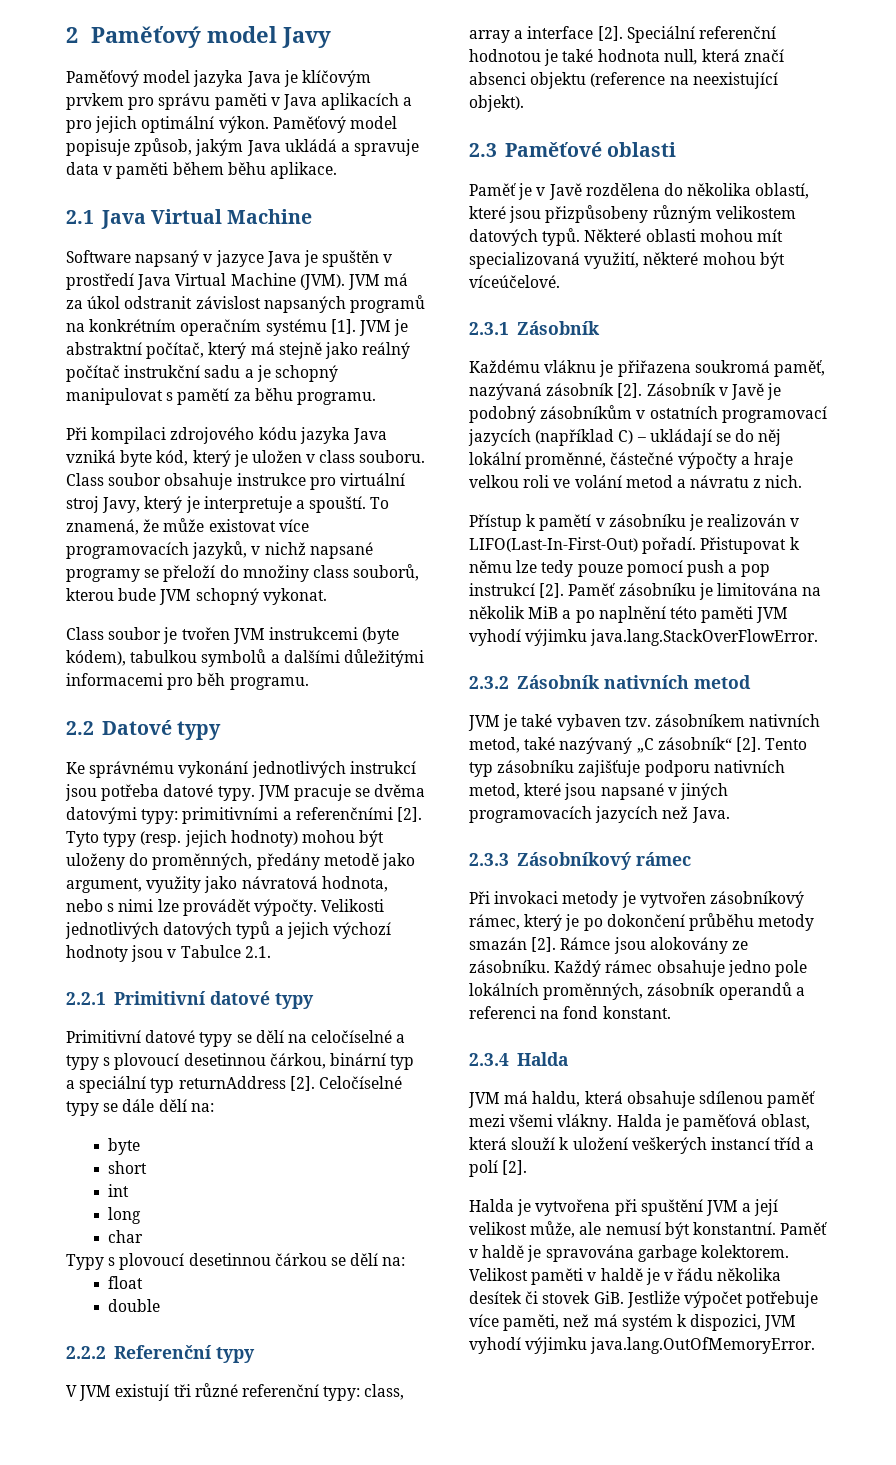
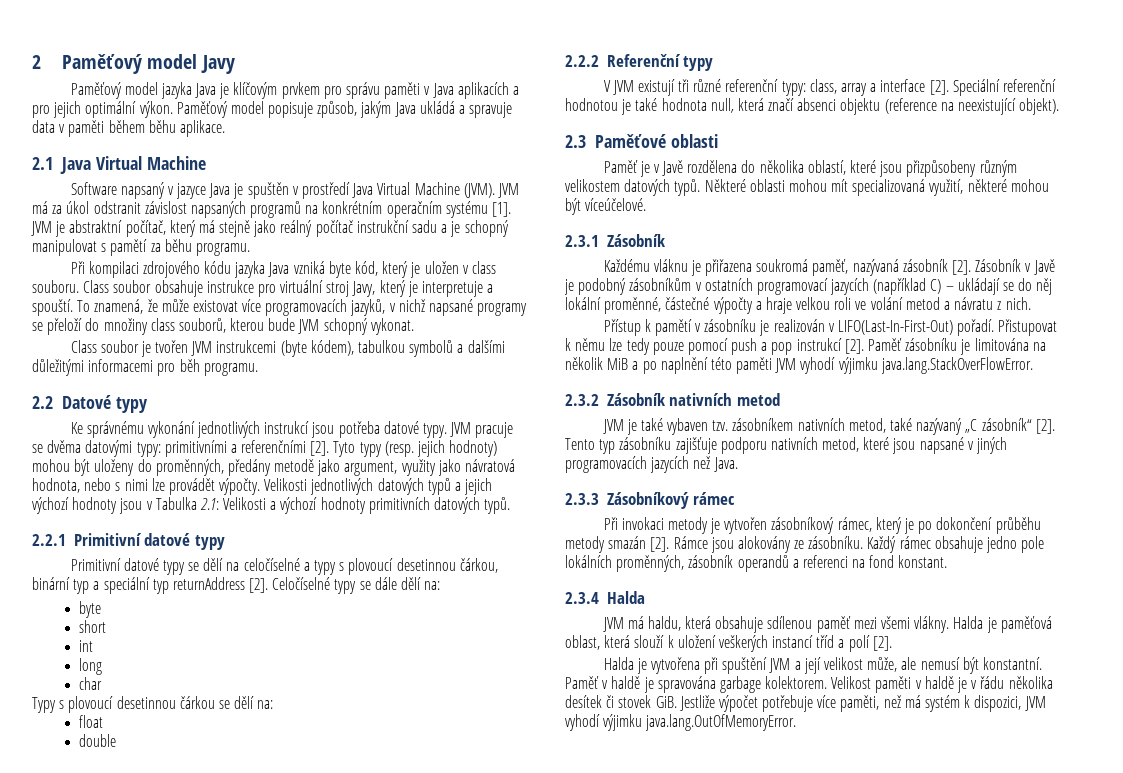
- Velikosti jednotlivých datových typů a jejich výchozí hodnoty jsou v Tabulce 2.1.
+ Velikosti jednotlivých datových typů a jejich výchozí hodnoty jsou v Tabulka 2.1: Velikosti a výchozí hodnoty primitivních datových typů.

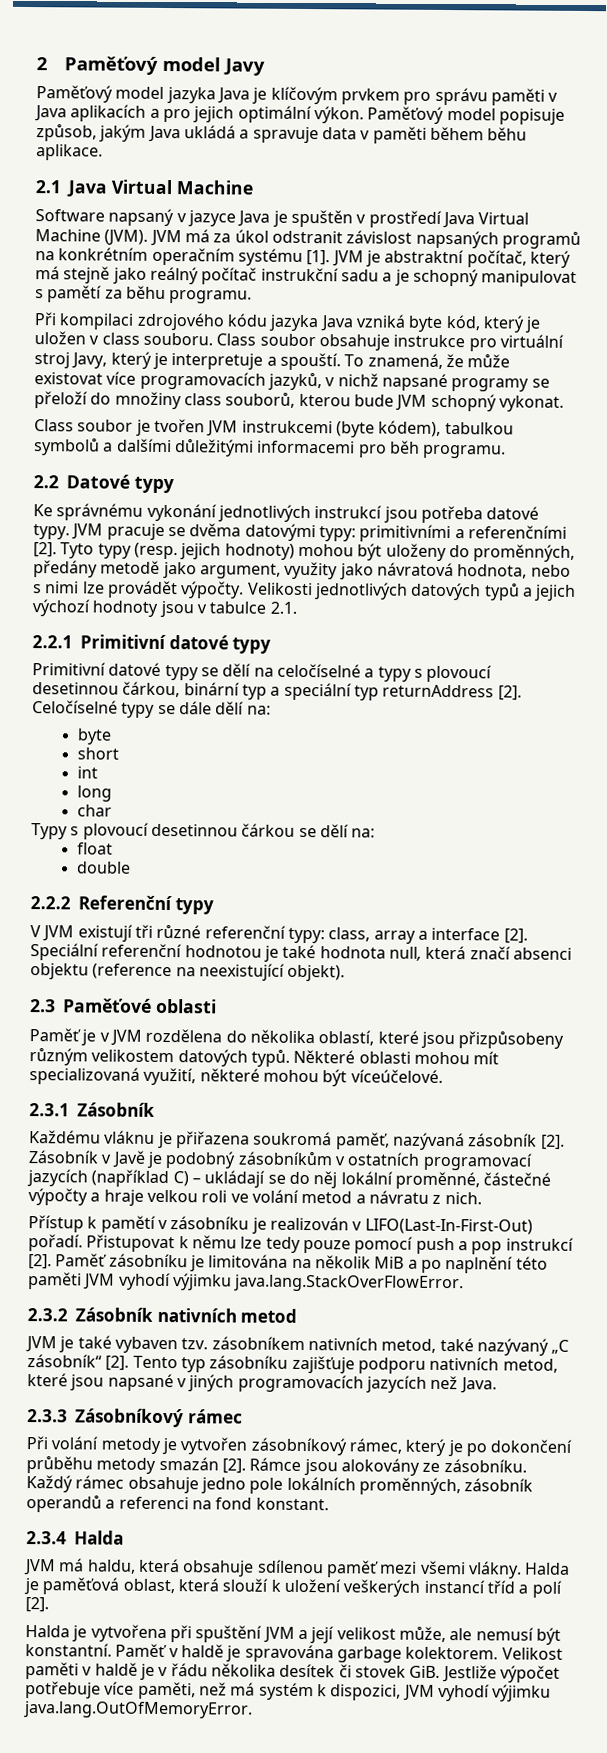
- Velikosti jednotlivých datových typů a jejich výchozí hodnoty jsou v Tabulka 2.1: Velikosti a výchozí hodnoty primitivních datových typů.
+ Velikosti jednotlivých datových typů a jejich výchozí hodnoty jsou v tabulce 2.1.
- Paměť je v Javě rozdělena do několika oblastí, které jsou přizpůsobeny různým velikostem datových typů.
+ Paměť je v JVM rozdělena do několika oblastí, které jsou přizpůsobeny různým velikostem datových typů.
- Při invokaci metody je vytvořen zásobníkový rámec, který je po dokončení průběhu metody smazán [2].
+ Při volání metody je vytvořen zásobníkový rámec, který je po dokončení průběhu metody smazán [2].

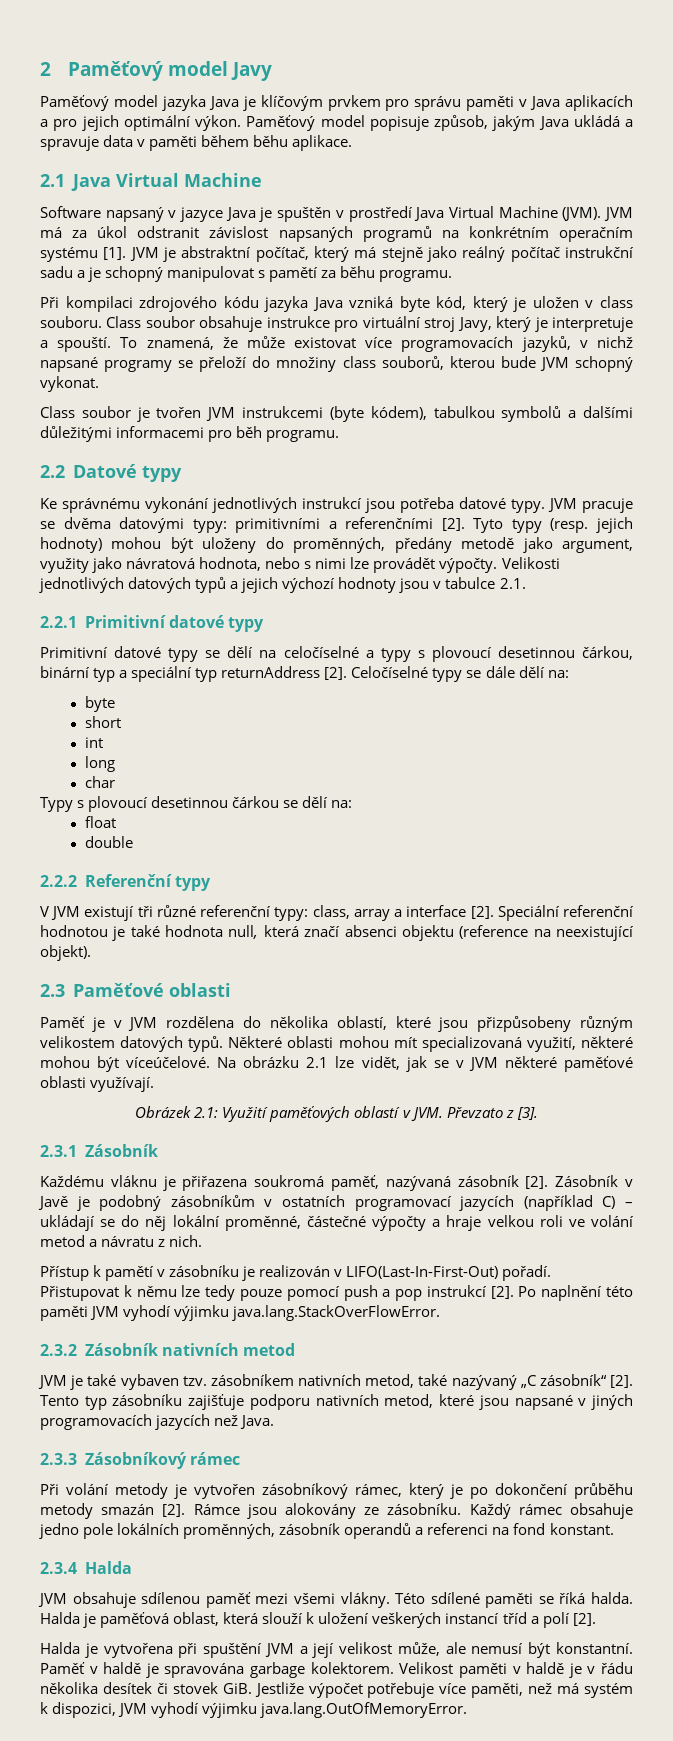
+ Na obrázku 2.1 lze vidět, jak se v JVM některé paměťové oblasti využívají.
+ Obrázek 2.1: Využití paměťových oblastí v JVM. Převzato z [3].
- Paměť zásobníku je limitována na několik MiB a po naplnění této paměti JVM vyhodí výjimku java.lang.StackOverFlowError.
+ Po naplnění této paměti JVM vyhodí výjimku java.lang.StackOverFlowError.
- JVM má haldu, která obsahuje sdílenou paměť mezi všemi vlákny.
+ JVM obsahuje sdílenou paměť mezi všemi vlákny.
+ Této sdílené paměti se říká halda.

